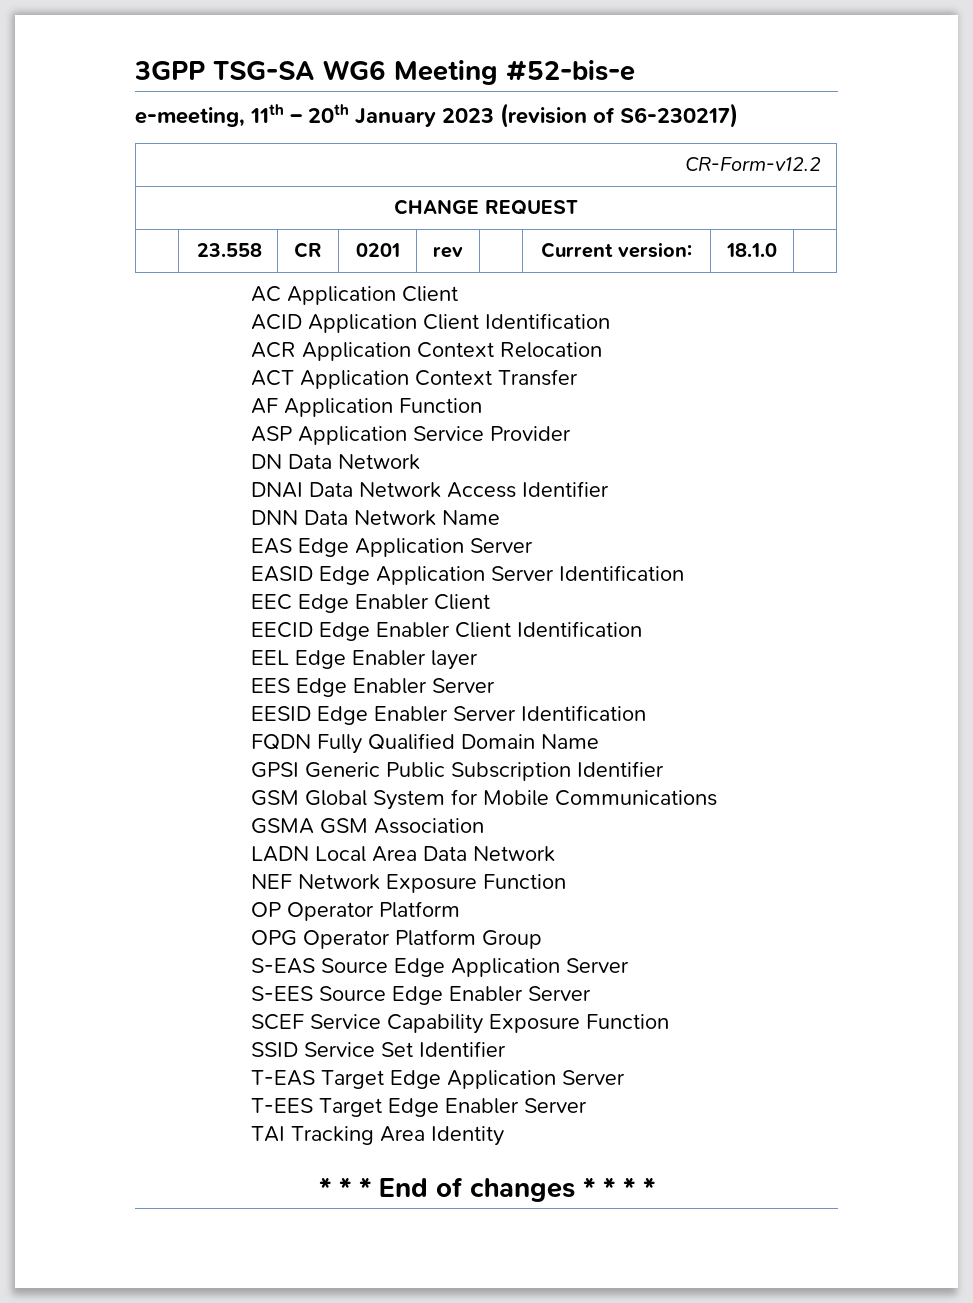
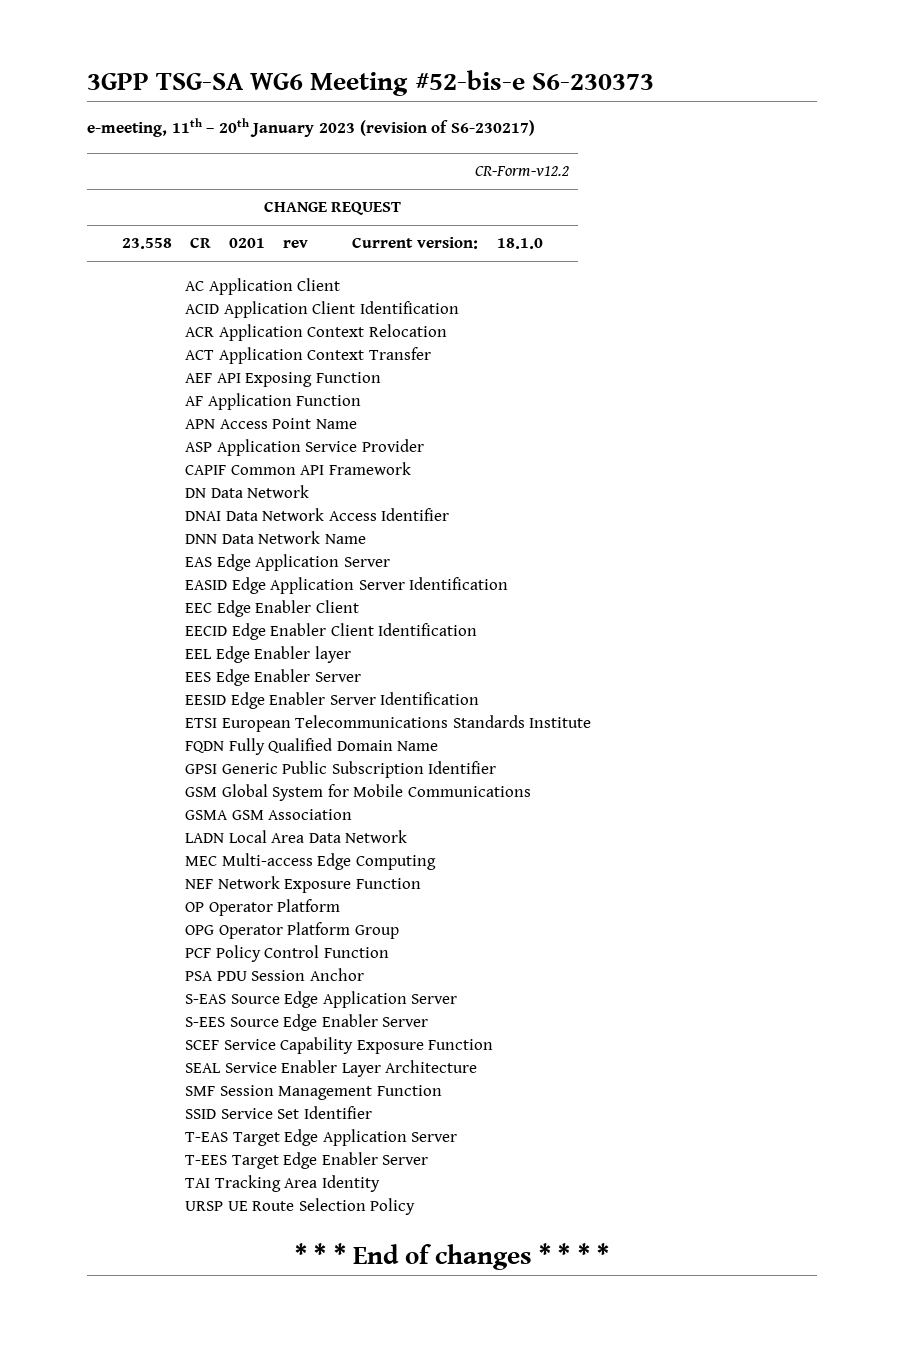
- 3GPP TSG-SA WG6 Meeting #52-bis-e
+ 3GPP TSG-SA WG6 Meeting #52-bis-e S6-230373
+ AEF API Exposing Function
+ APN Access Point Name
+ CAPIF Common API Framework
+ ETSI European Telecommunications Standards Institute
+ MEC Multi-access Edge Computing
+ PCF Policy Control Function
+ PSA PDU Session Anchor
+ SEAL Service Enabler Layer Architecture
+ SMF Session Management Function
+ URSP UE Route Selection Policy

